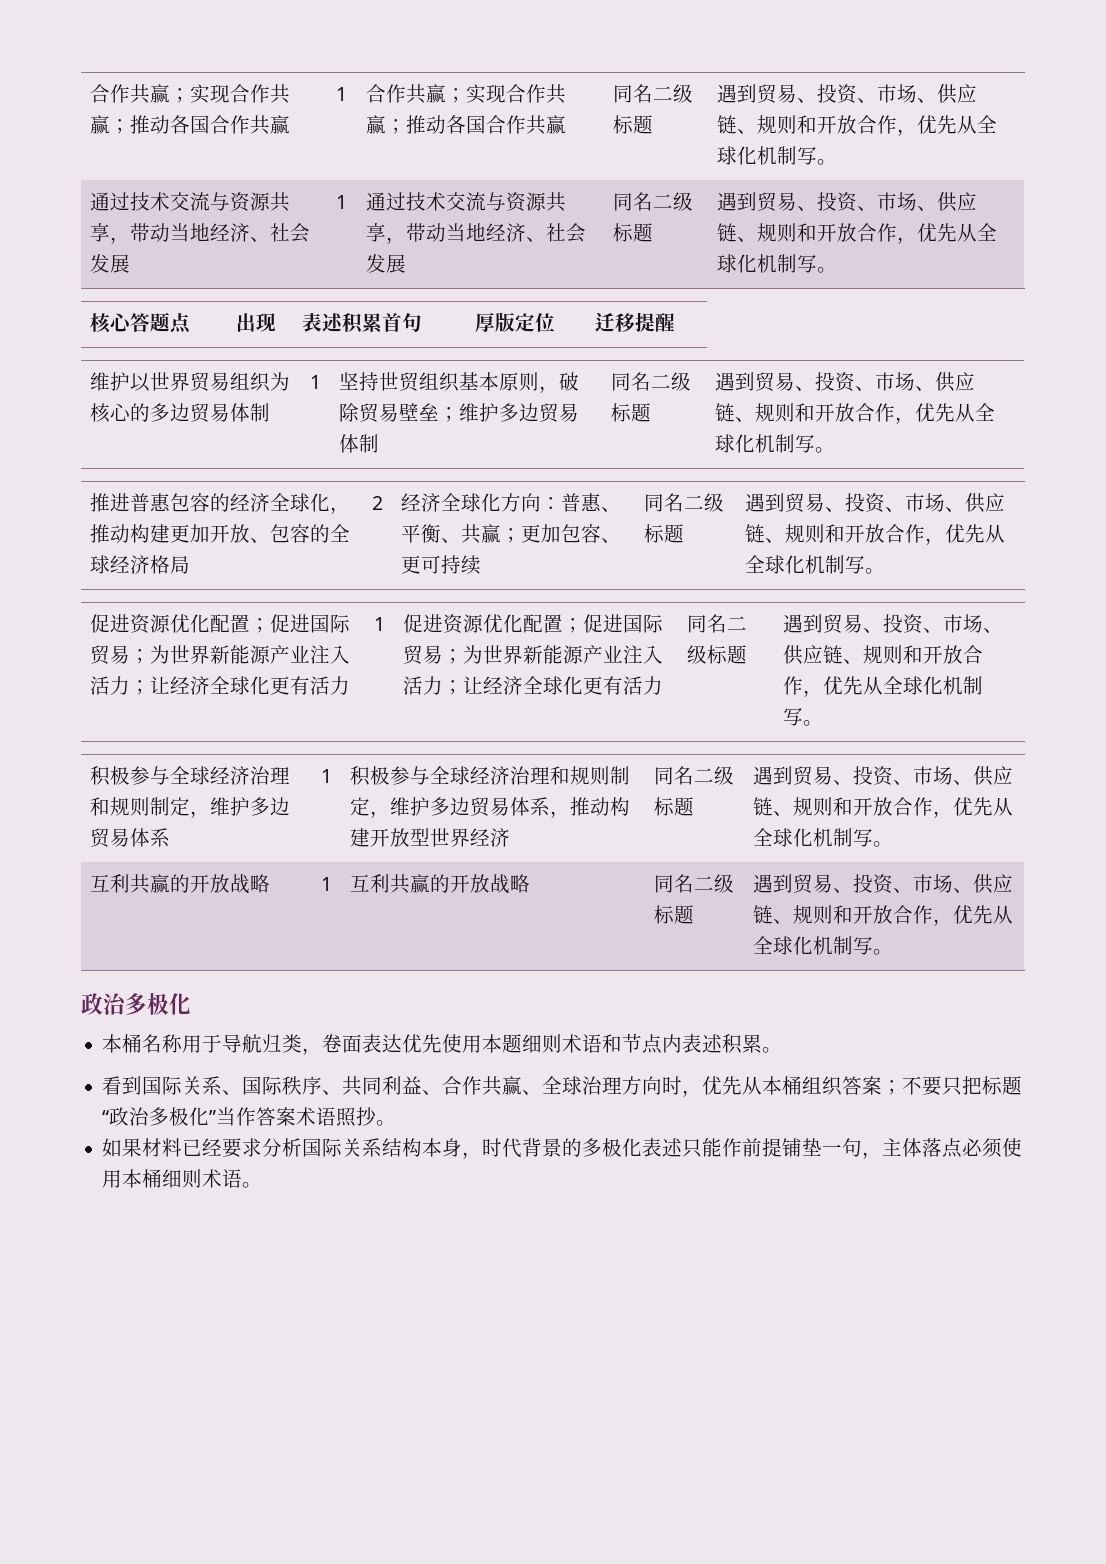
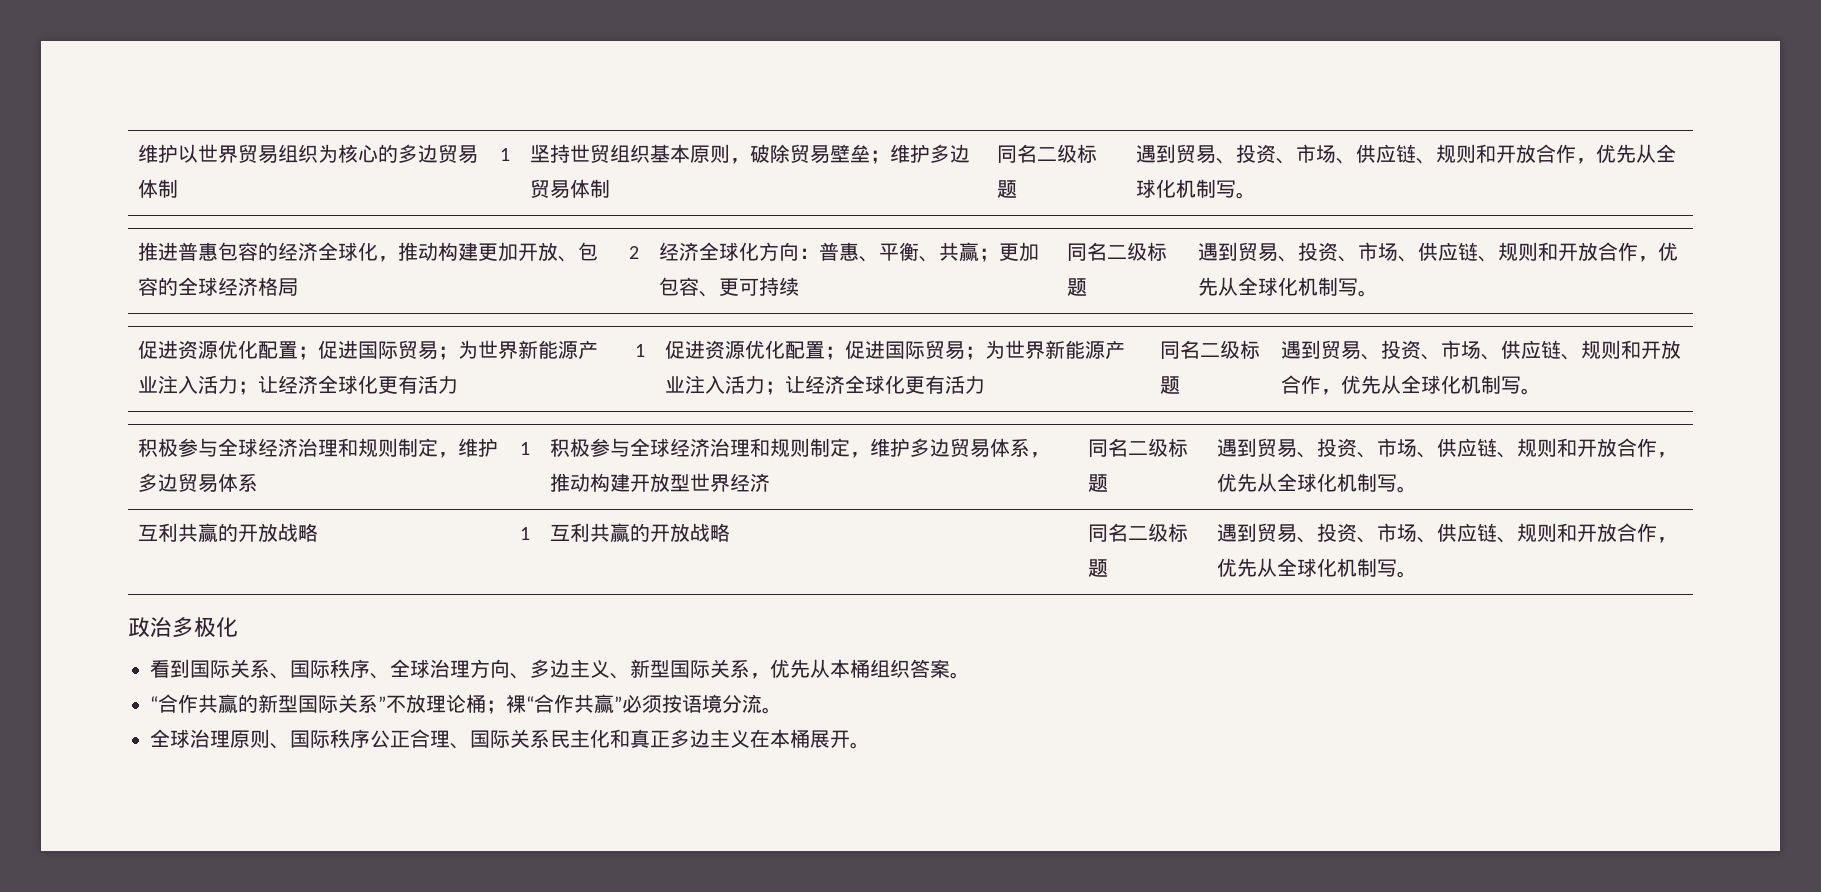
- 合作共赢；实现合作共赢；推动各国合作共赢 | 1 | 合作共赢；实现合作共赢；推动各国合作共赢 | 同名二级标题 | 遇到贸易、投资、市场、供应链、规则和开放合作，优先从全球化机制写。
- 通过技术交流与资源共享，带动当地经济、社会发展 | 1 | 通过技术交流与资源共享，带动当地经济、社会发展 | 同名二级标题 | 遇到贸易、投资、市场、供应链、规则和开放合作，优先从全球化机制写。
- 核心答题点 | 出现 | 表述积累首句 | 厚版定位 | 迁移提醒
- 本桶名称用于导航归类，卷面表达优先使用本题细则术语和节点内表述积累。
- 看到国际关系、国际秩序、共同利益、合作共赢、全球治理方向时，优先从本桶组织答案；不要只把标题“政治多极化”当作答案术语照抄。
- 如果材料已经要求分析国际关系结构本身，时代背景的多极化表述只能作前提铺垫一句，主体落点必须使用本桶细则术语。
+ 看到国际关系、国际秩序、全球治理方向、多边主义、新型国际关系，优先从本桶组织答案。
+ “合作共赢的新型国际关系”不放理论桶；裸“合作共赢”必须按语境分流。
+ 全球治理原则、国际秩序公正合理、国际关系民主化和真正多边主义在本桶展开。

